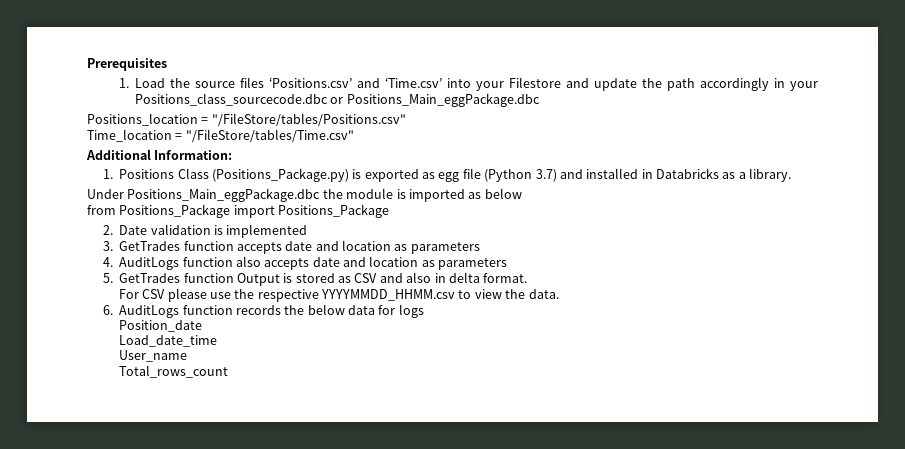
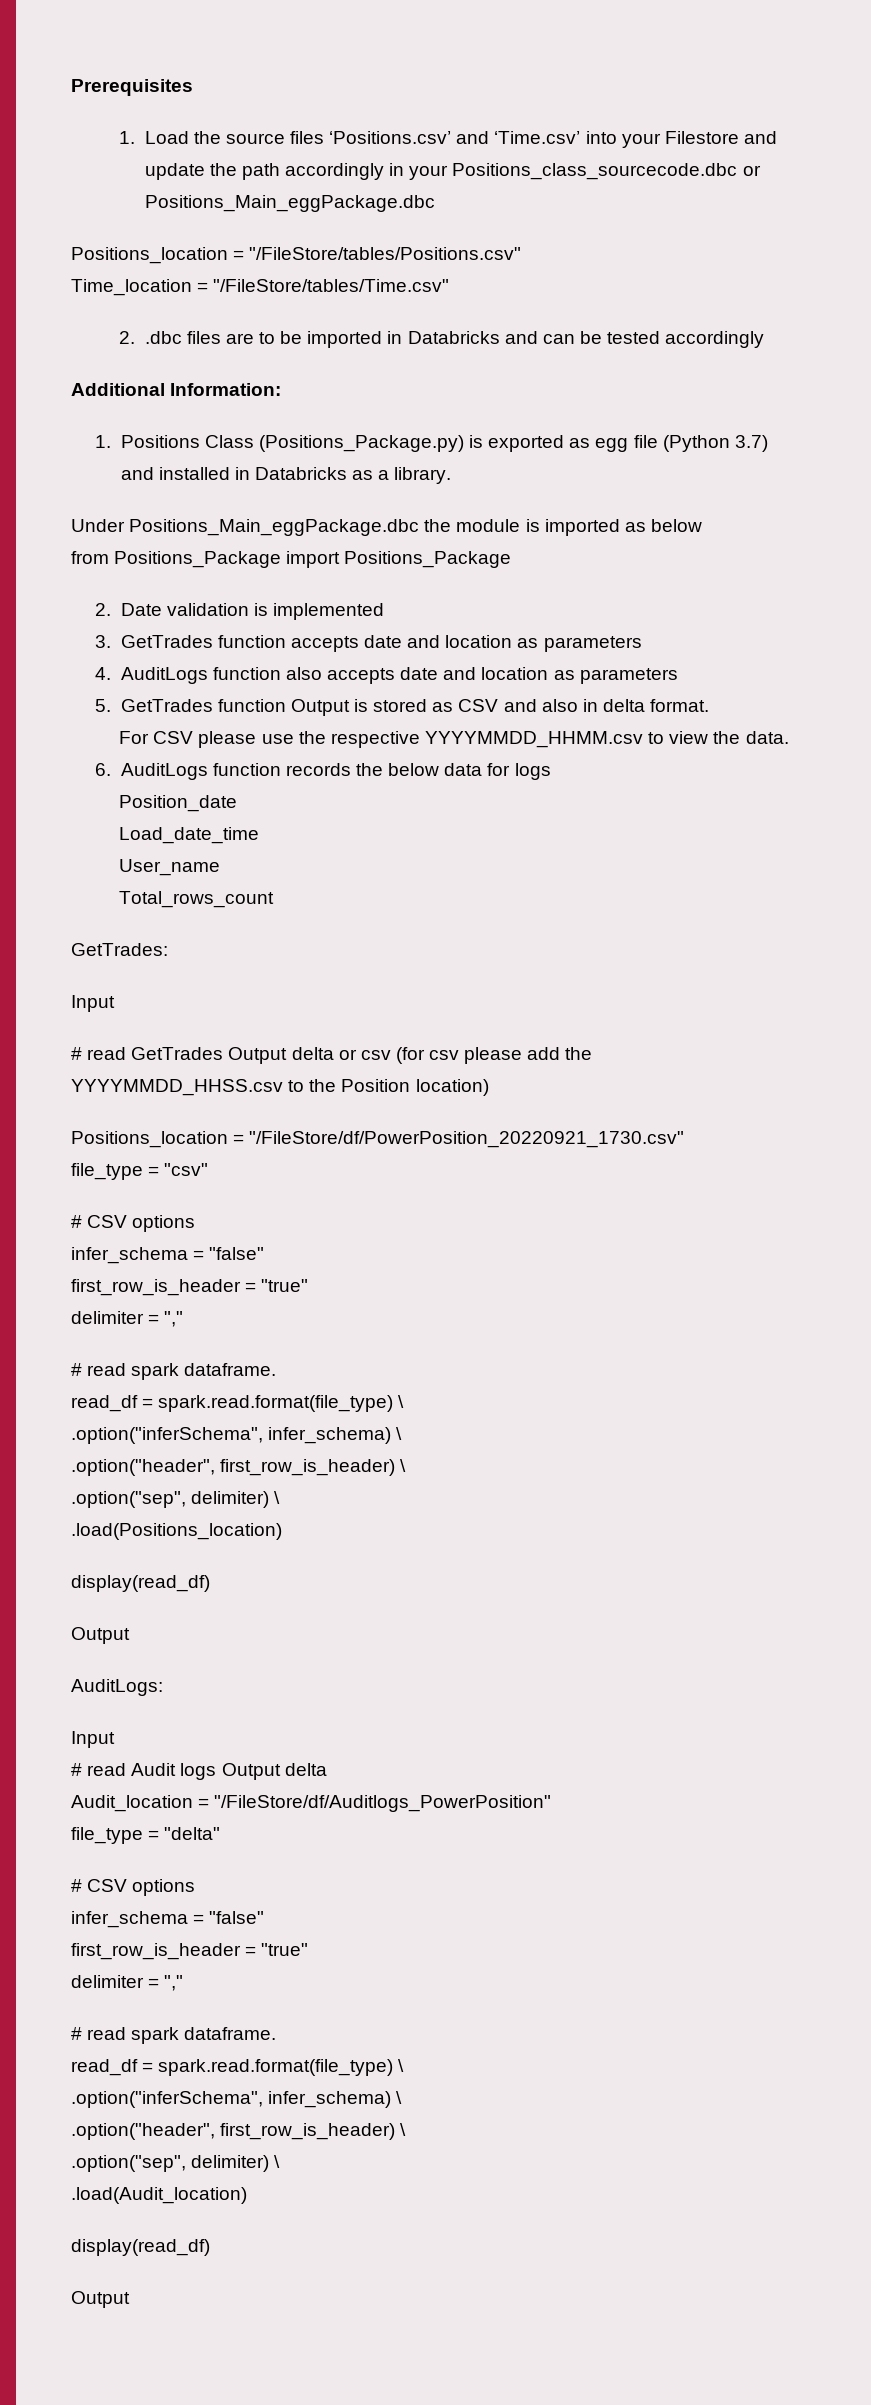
+ 2. .dbc files are to be imported in Databricks and can be tested accordingly
+ GetTrades:
+ Input
+ # read GetTrades Output delta or csv (for csv please add the YYYYMMDD_HHSS.csv to the Position location)
+ Positions_location = "/FileStore/df/PowerPosition_20220921_1730.csv"
+ file_type = "csv"
+ # CSV options
+ infer_schema = "false"
+ first_row_is_header = "true"
+ delimiter = ","
+ # read spark dataframe.
+ read_df = spark.read.format(file_type) \
+ .option("inferSchema", infer_schema) \
+ .option("header", first_row_is_header) \
+ .option("sep", delimiter) \
+ .load(Positions_location)
+ display(read_df)
+ Output
+ AuditLogs:
+ Input
+ # read Audit logs Output delta
+ Audit_location = "/FileStore/df/Auditlogs_PowerPosition"
+ file_type = "delta"
+ # CSV options
+ infer_schema = "false"
+ first_row_is_header = "true"
+ delimiter = ","
+ # read spark dataframe.
+ read_df = spark.read.format(file_type) \
+ .option("inferSchema", infer_schema) \
+ .option("header", first_row_is_header) \
+ .option("sep", delimiter) \
+ .load(Audit_location)
+ display(read_df)
+ Output

